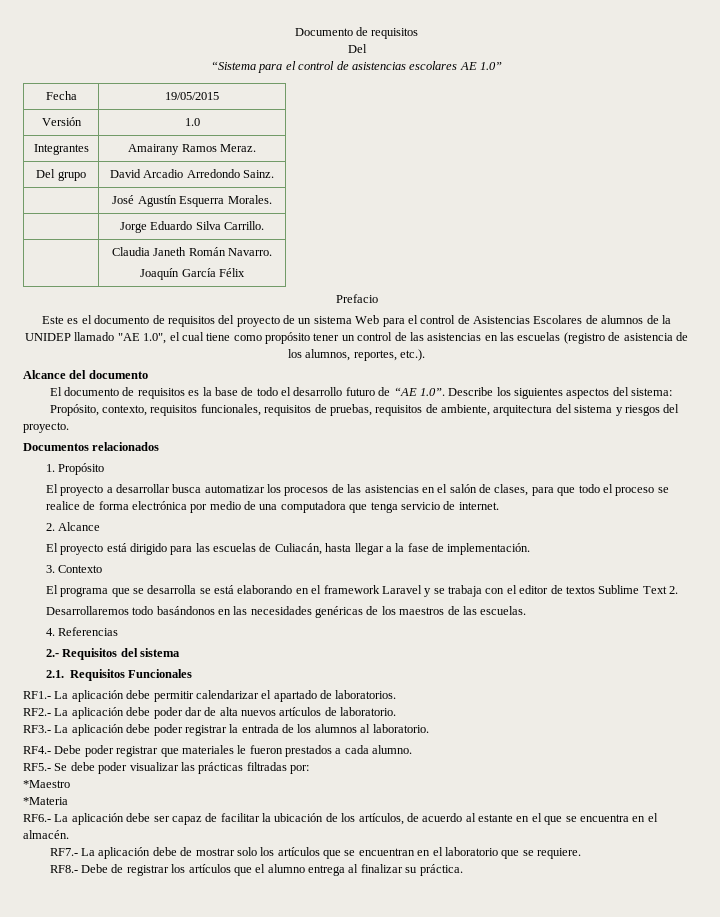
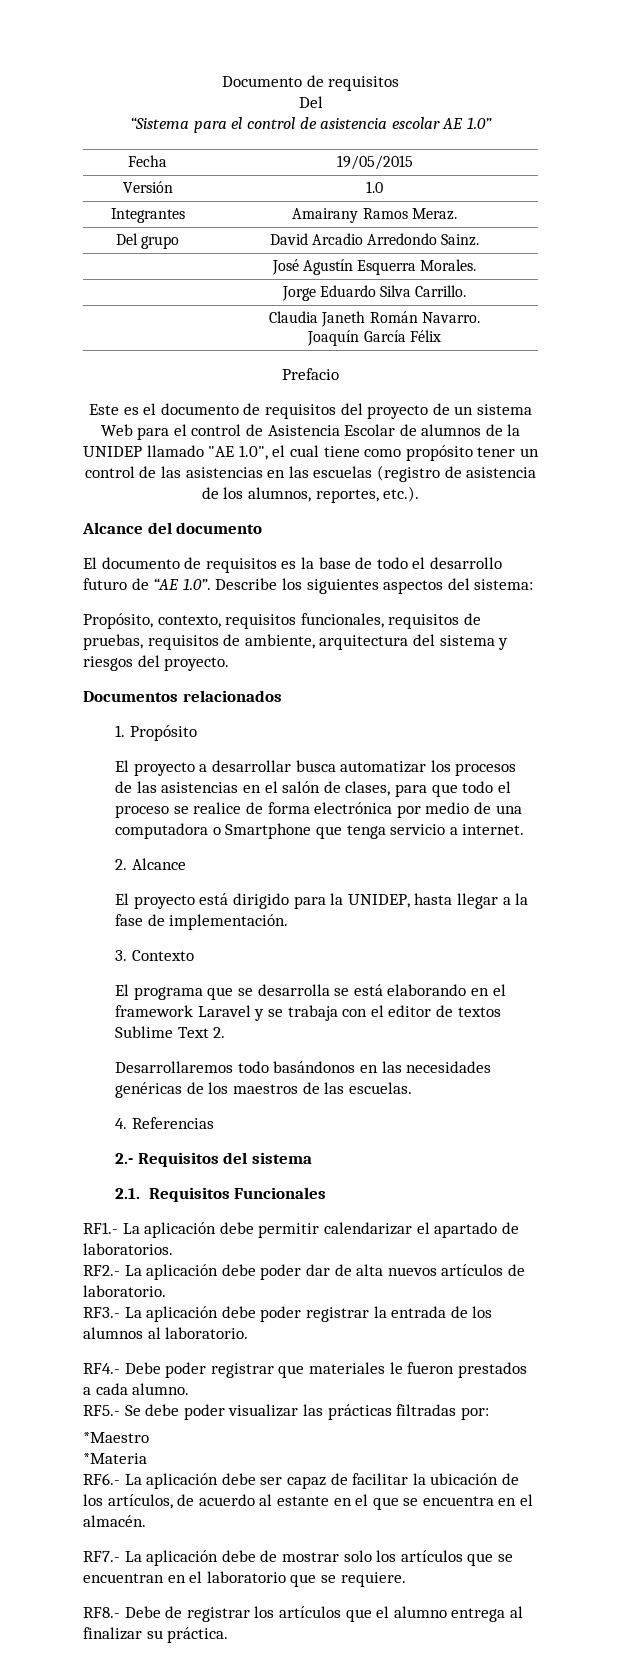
- “Sistema para el control de asistencias escolares AE 1.0”
+ “Sistema para el control de asistencia escolar AE 1.0”
- Este es el documento de requisitos del proyecto de un sistema Web para el control de Asistencias Escolares de alumnos de la UNIDEP llamado "AE 1.0", el cual tiene como propósito tener un control de las asistencias en las escuelas (registro de asistencia de los alumnos, reportes, etc.).
+ Este es el documento de requisitos del proyecto de un sistema Web para el control de Asistencia Escolar de alumnos de la UNIDEP llamado "AE 1.0", el cual tiene como propósito tener un control de las asistencias en las escuelas (registro de asistencia de los alumnos, reportes, etc.).
- El proyecto a desarrollar busca automatizar los procesos de las asistencias en el salón de clases, para que todo el proceso se realice de forma electrónica por medio de una computadora que tenga servicio de internet.
+ El proyecto a desarrollar busca automatizar los procesos de las asistencias en el salón de clases, para que todo el proceso se realice de forma electrónica por medio de una computadora o Smartphone que tenga servicio a internet.
- El proyecto está dirigido para las escuelas de Culiacán, hasta llegar a la fase de implementación.
+ El proyecto está dirigido para la UNIDEP, hasta llegar a la fase de implementación.

